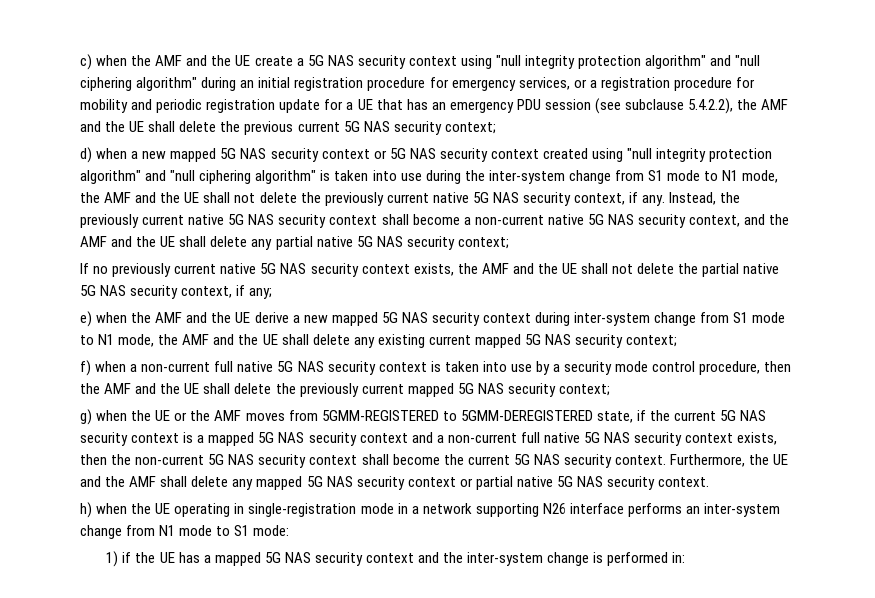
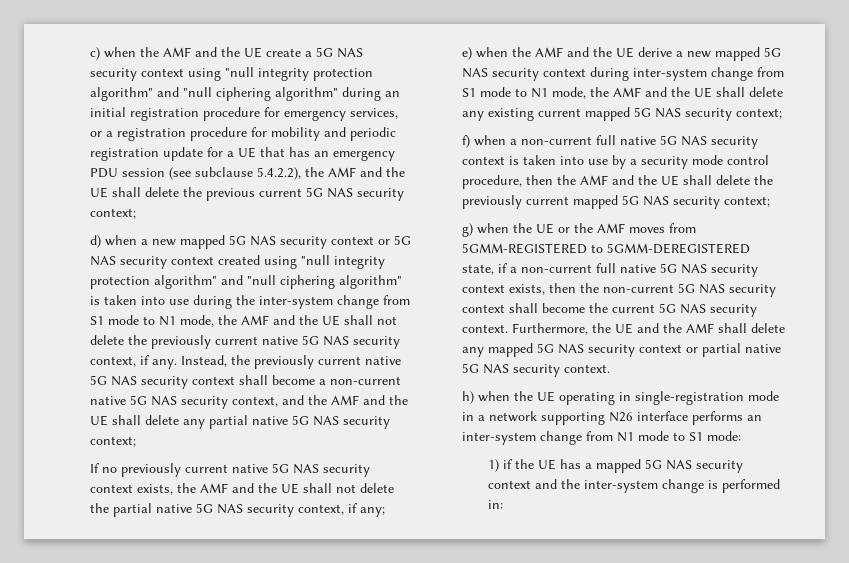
- g) when the UE or the AMF moves from 5GMM-REGISTERED to 5GMM-DEREGISTERED state, if the current 5G NAS security context is a mapped 5G NAS security context and a non-current full native 5G NAS security context exists, then the non-current 5G NAS security context shall become the current 5G NAS security context.
+ g) when the UE or the AMF moves from 5GMM-REGISTERED to 5GMM-DEREGISTERED state, if a non-current full native 5G NAS security context exists, then the non-current 5G NAS security context shall become the current 5G NAS security context.

